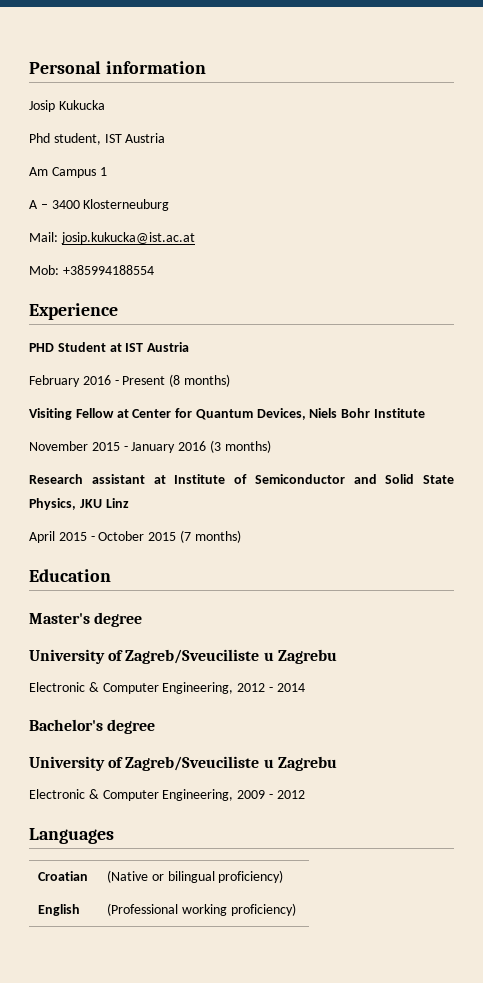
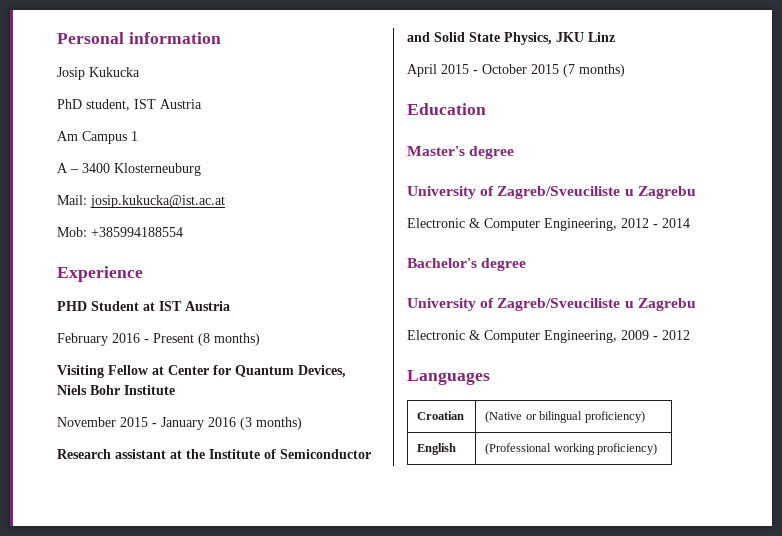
- Phd student, IST Austria
+ PhD student, IST Austria
- Research assistant at Institute of Semiconductor and Solid State Physics, JKU Linz
+ Research assistant at the Institute of Semiconductor and Solid State Physics, JKU Linz

